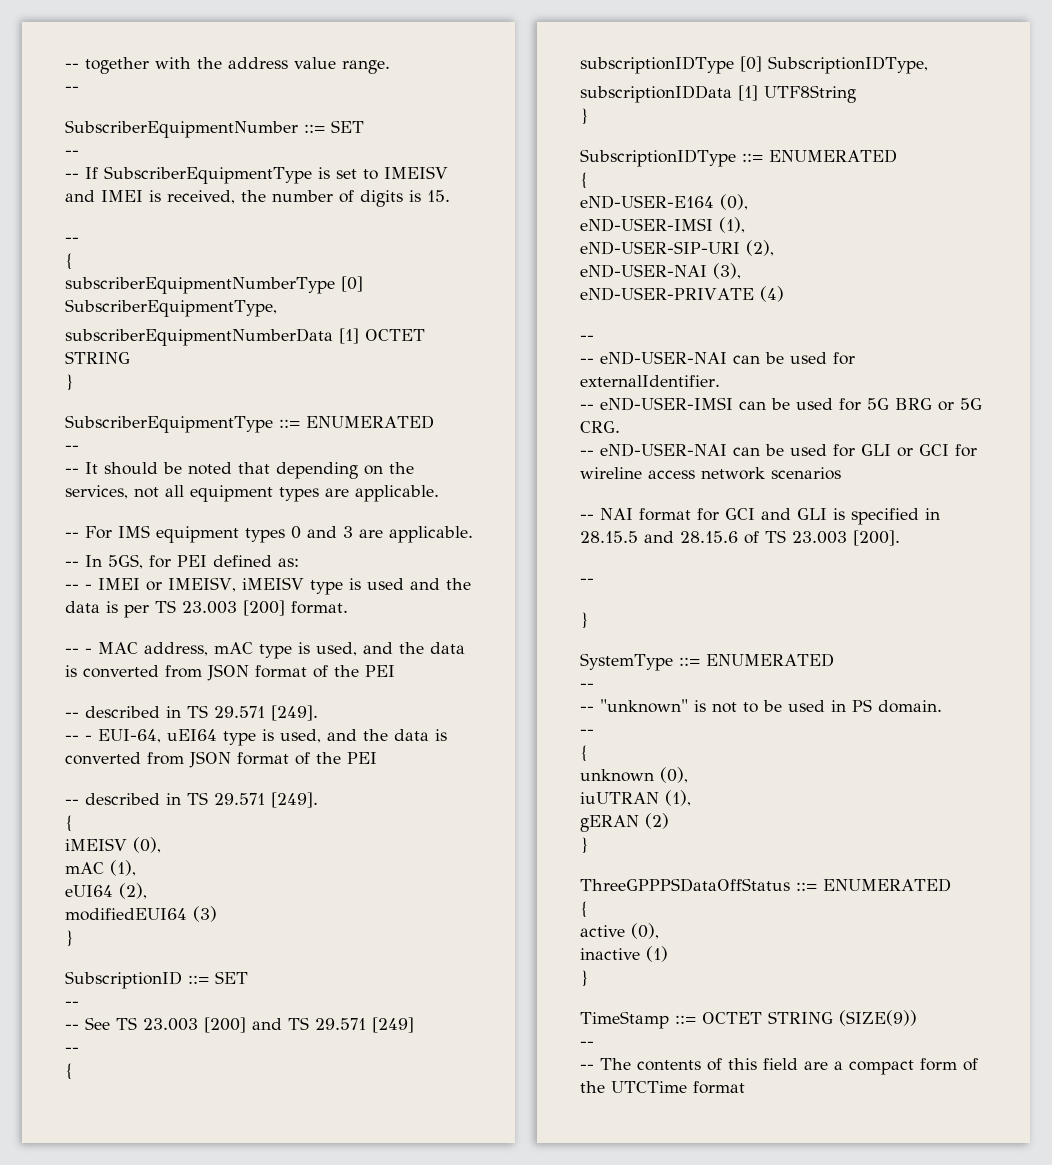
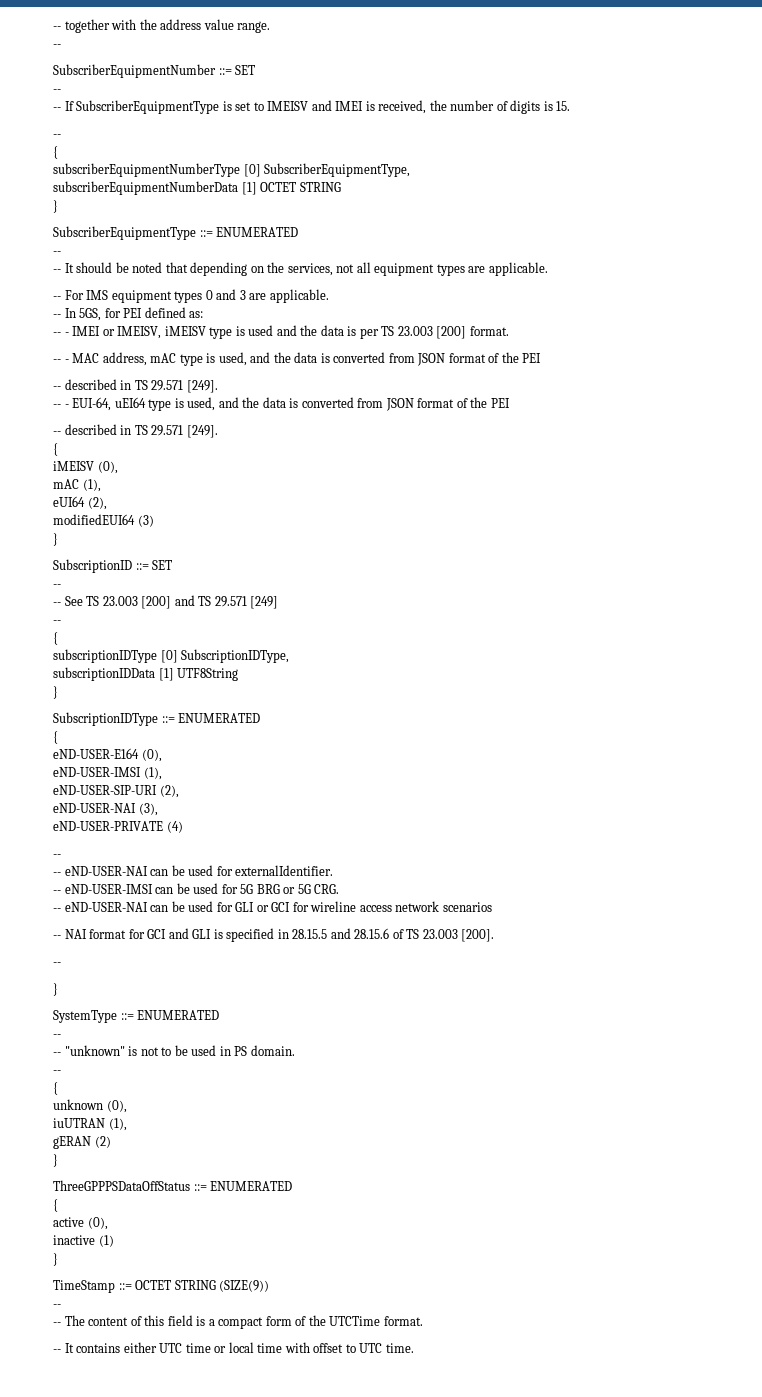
- -- The contents of this field are a compact form of the UTCTime format
+ -- The content of this field is a compact form of the UTCTime format.
+ -- It contains either UTC time or local time with offset to UTC time.

